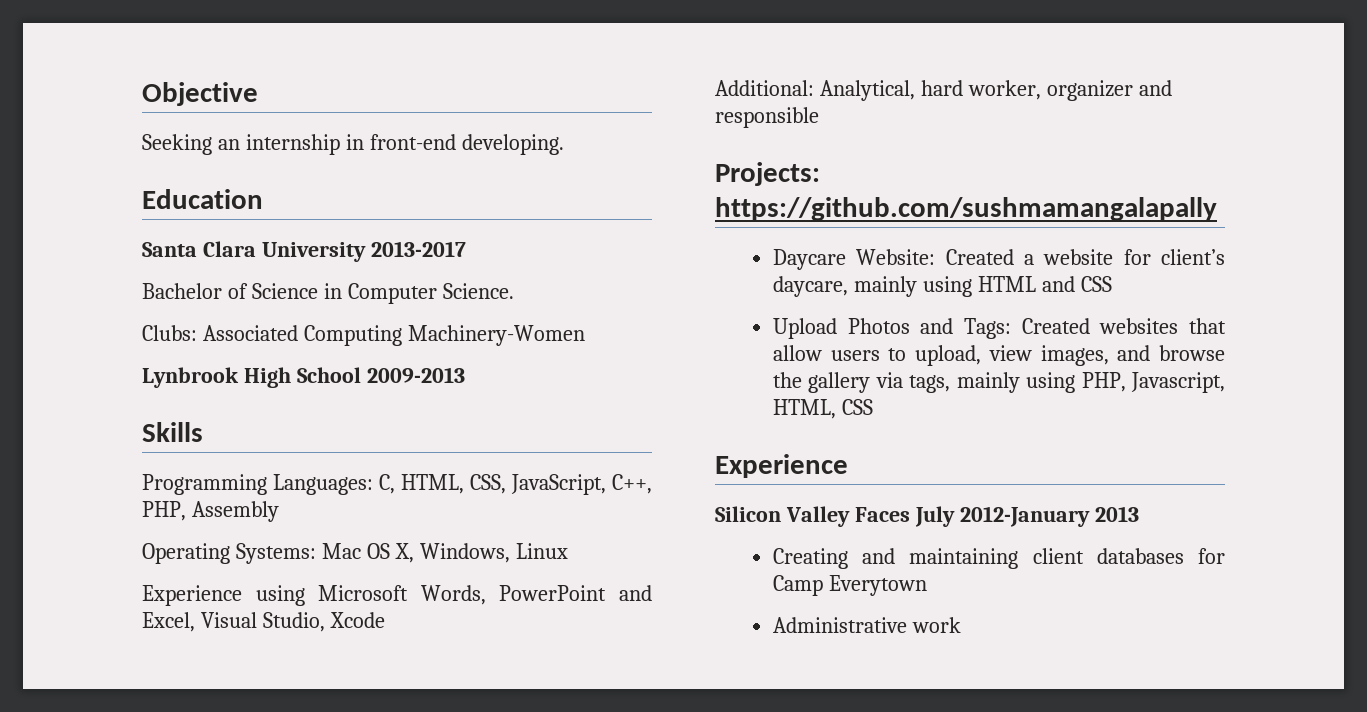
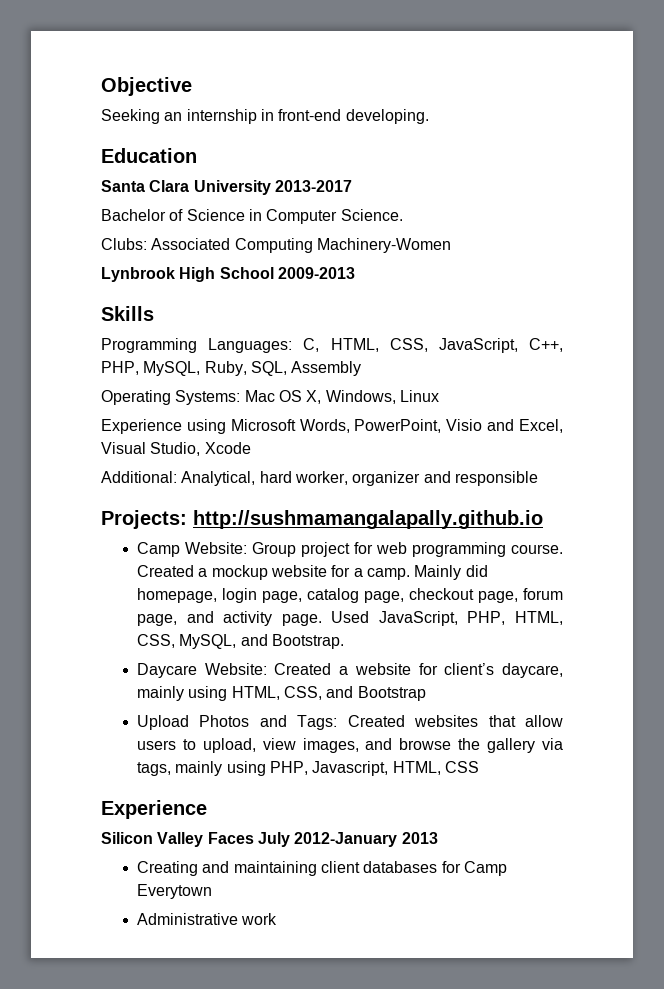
- Programming Languages: C, HTML, CSS, JavaScript, C++, PHP, Assembly
+ Programming Languages: C, HTML, CSS, JavaScript, C++, PHP, MySQL, Ruby, SQL, Assembly
- Experience using Microsoft Words, PowerPoint and Excel, Visual Studio, Xcode
+ Experience using Microsoft Words, PowerPoint, Visio and Excel, Visual Studio, Xcode
- Projects: https://github.com/sushmamangalapally
+ Projects: http://sushmamangalapally.github.io
+ Camp Website: Group project for web programming course. Created a mockup website for a camp. Mainly did homepage, login page, catalog page, checkout page, forum page, and activity page. Used JavaScript, PHP, HTML, CSS, MySQL, and Bootstrap.
- Daycare Website: Created a website for client’s daycare, mainly using HTML and CSS
+ Daycare Website: Created a website for client’s daycare, mainly using HTML, CSS, and Bootstrap

